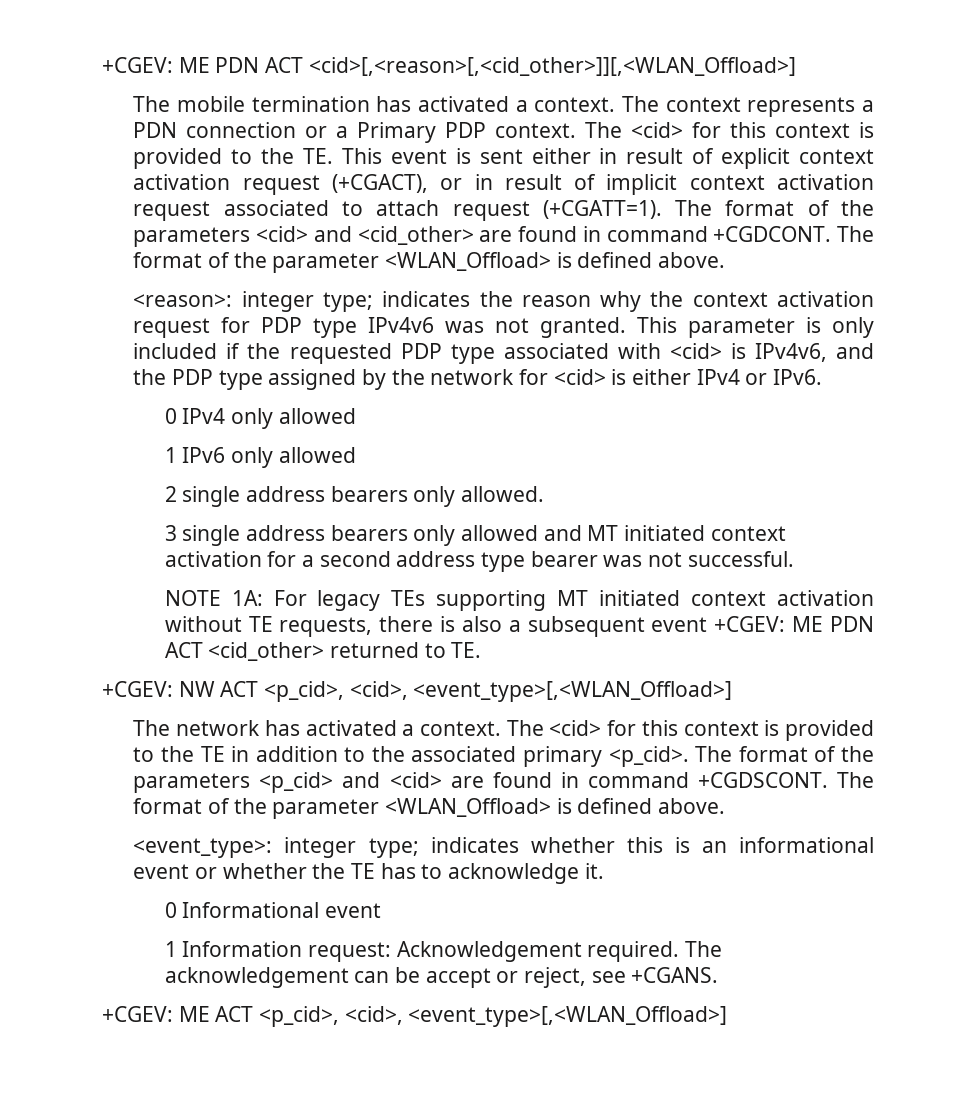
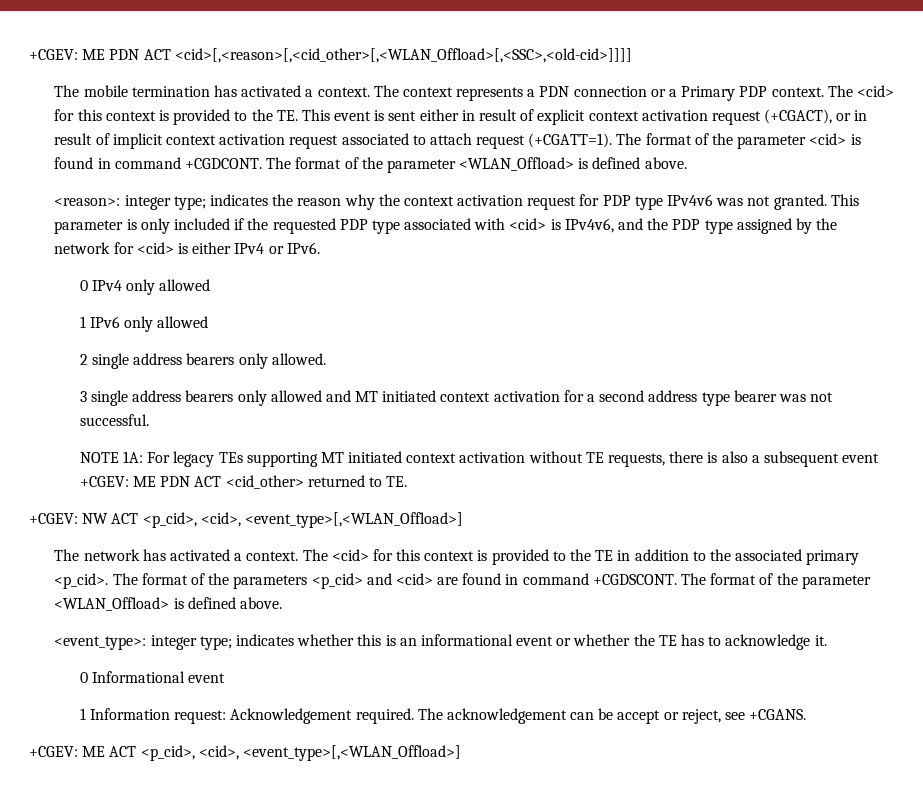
- +CGEV: ME PDN ACT <cid>[,<reason>[,<cid_other>]][,<WLAN_Offload>]
+ +CGEV: ME PDN ACT <cid>[,<reason>[,<cid_other>[,<WLAN_Offload>[,<SSC>,<old-cid>]]]]
- The format of the parameters <cid> and <cid_other> are found in command +CGDCONT.
+ The format of the parameter <cid> is found in command +CGDCONT.

